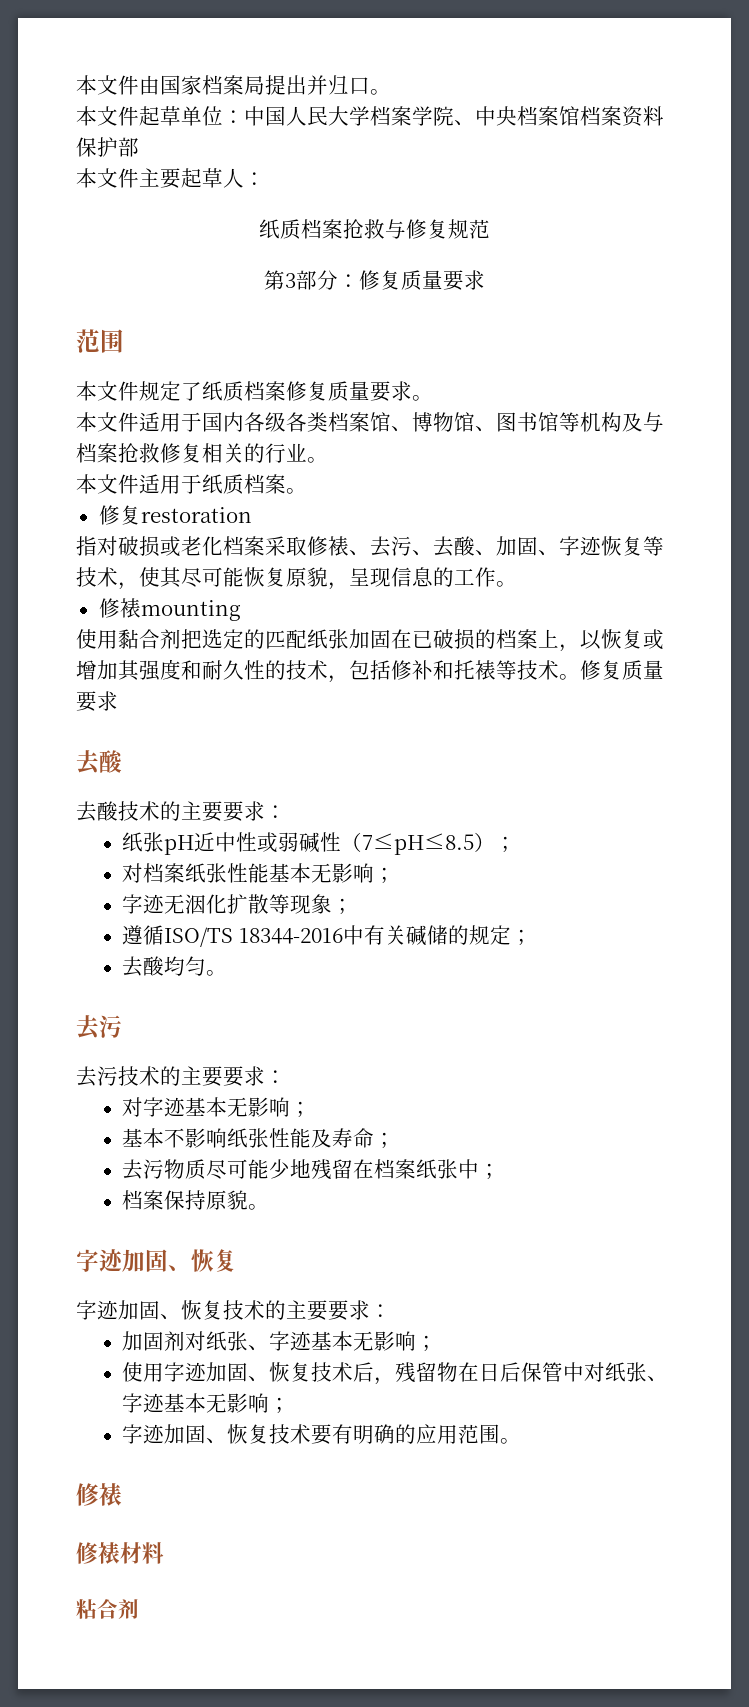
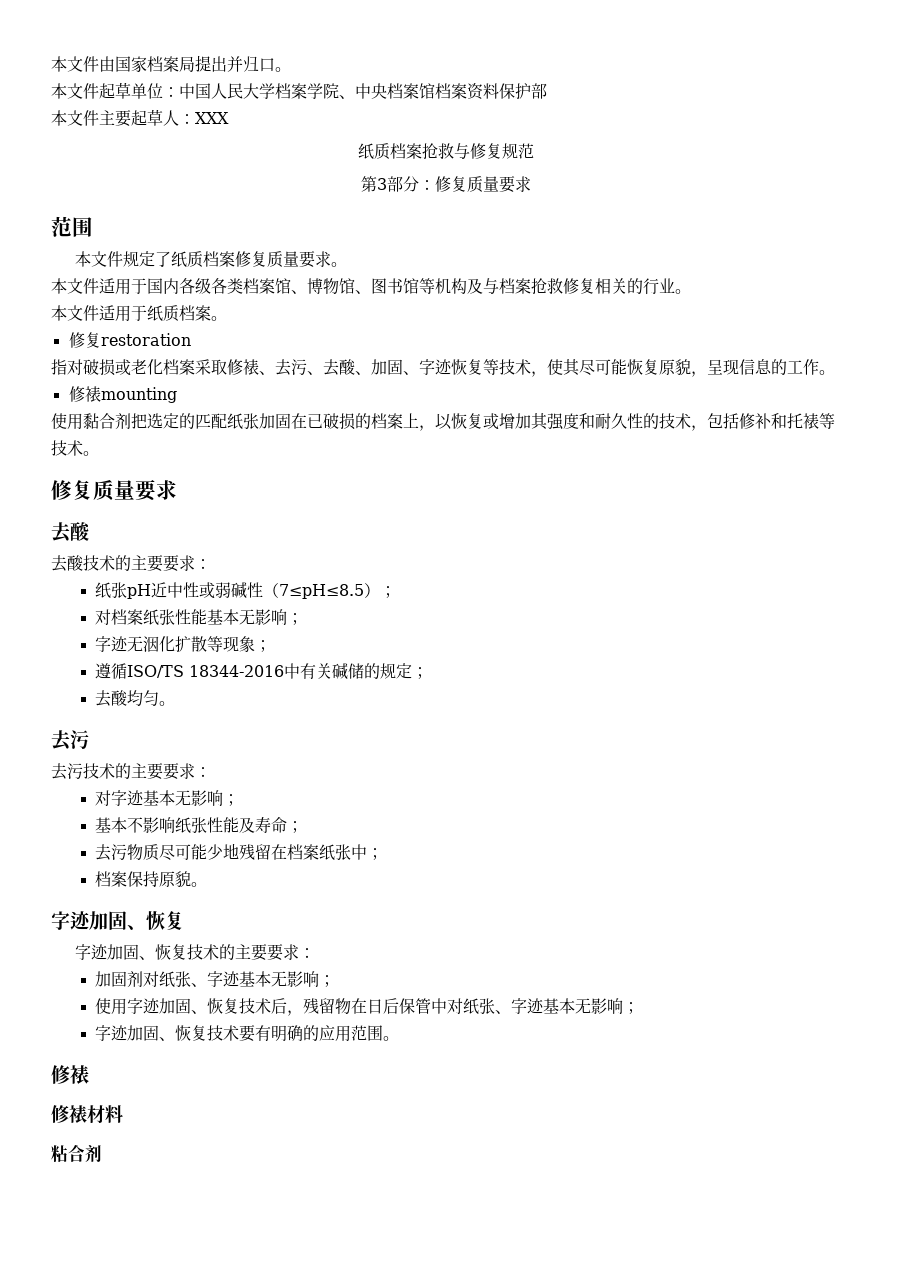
- 本文件主要起草人：
+ 本文件主要起草人：XXX
- 使用黏合剂把选定的匹配纸张加固在已破损的档案上，以恢复或增加其强度和耐久性的技术，包括修补和托裱等技术。修复质量要求
+ 使用黏合剂把选定的匹配纸张加固在已破损的档案上，以恢复或增加其强度和耐久性的技术，包括修补和托裱等技术。
+ 修复质量要求

